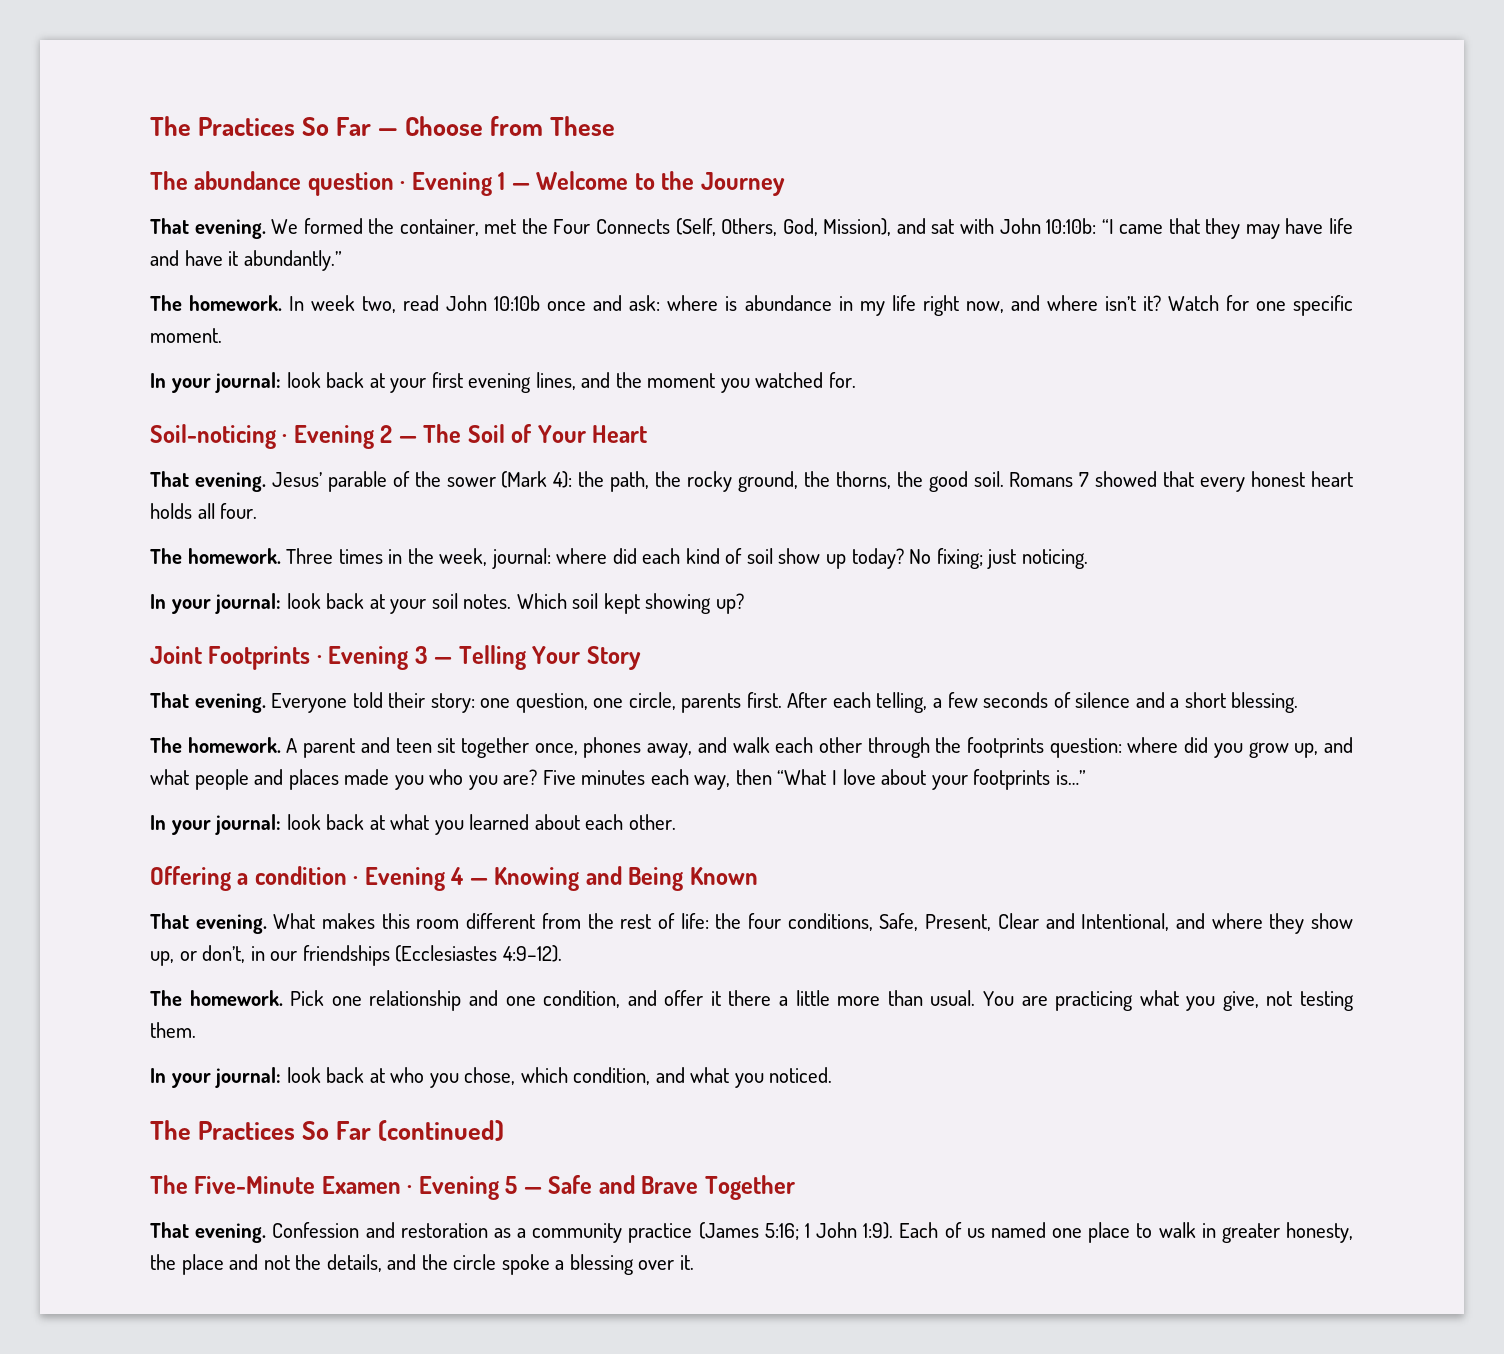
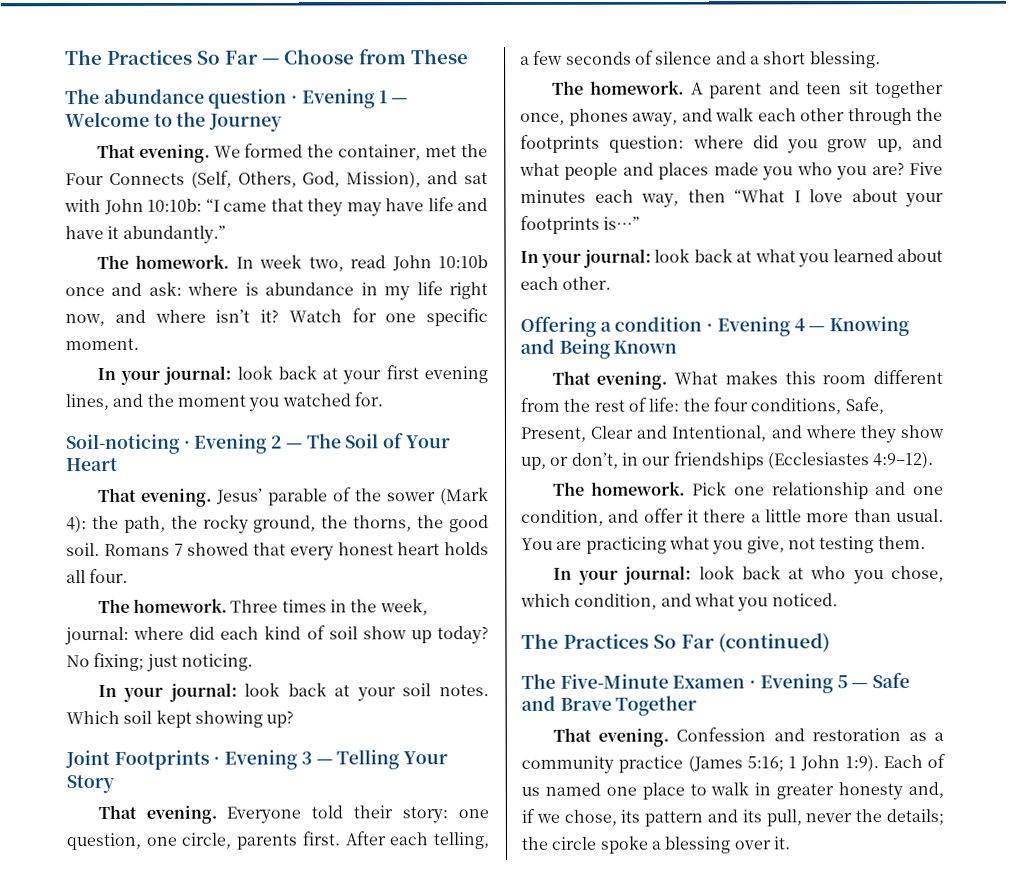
- Each of us named one place to walk in greater honesty, the place and not the details, and the circle spoke a blessing over it.
+ Each of us named one place to walk in greater honesty and, if we chose, its pattern and its pull, never the details; the circle spoke a blessing over it.

